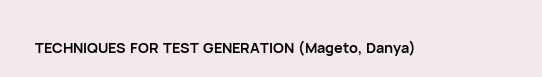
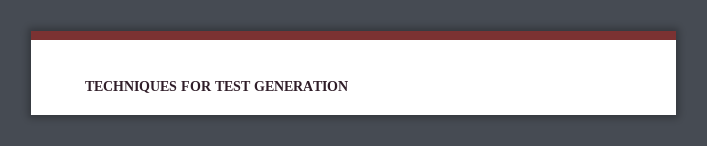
- TECHNIQUES FOR TEST GENERATION (Mageto, Danya)
+ TECHNIQUES FOR TEST GENERATION

